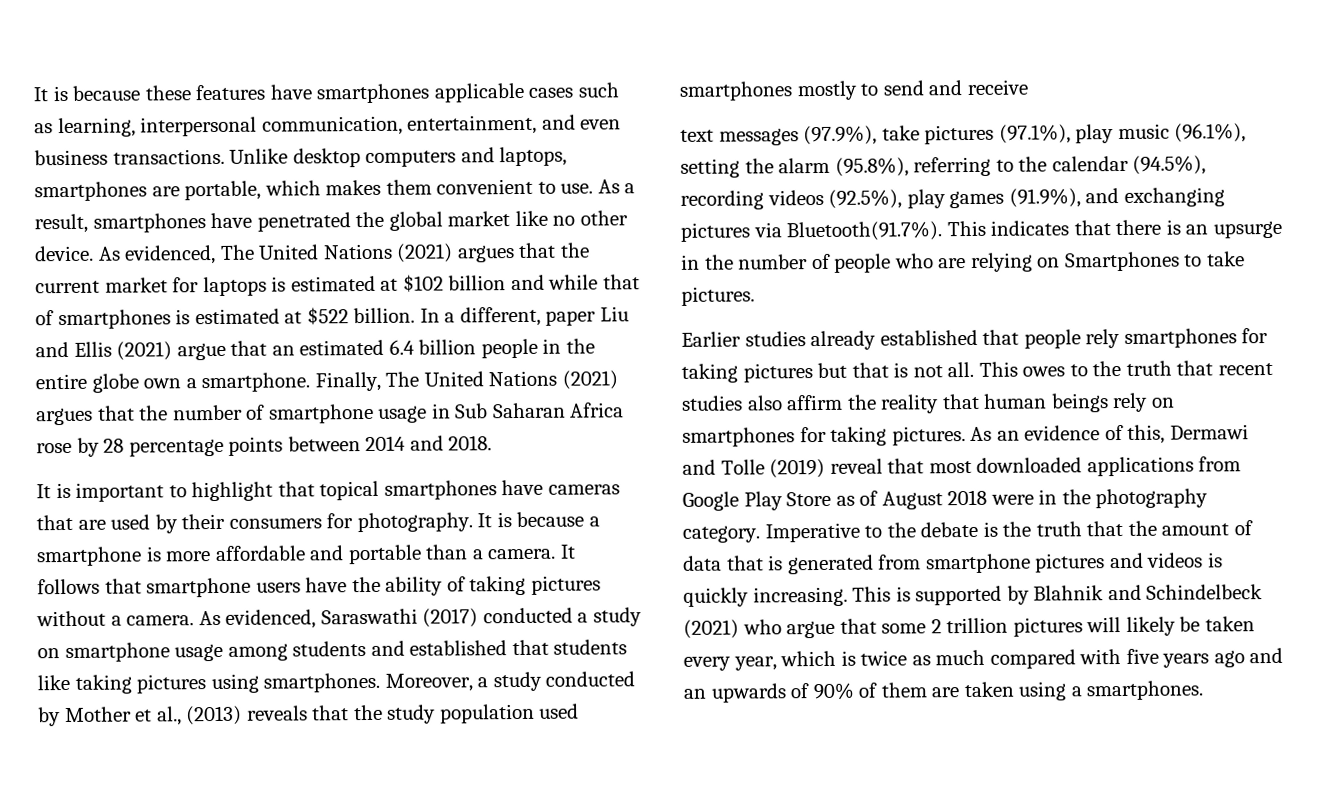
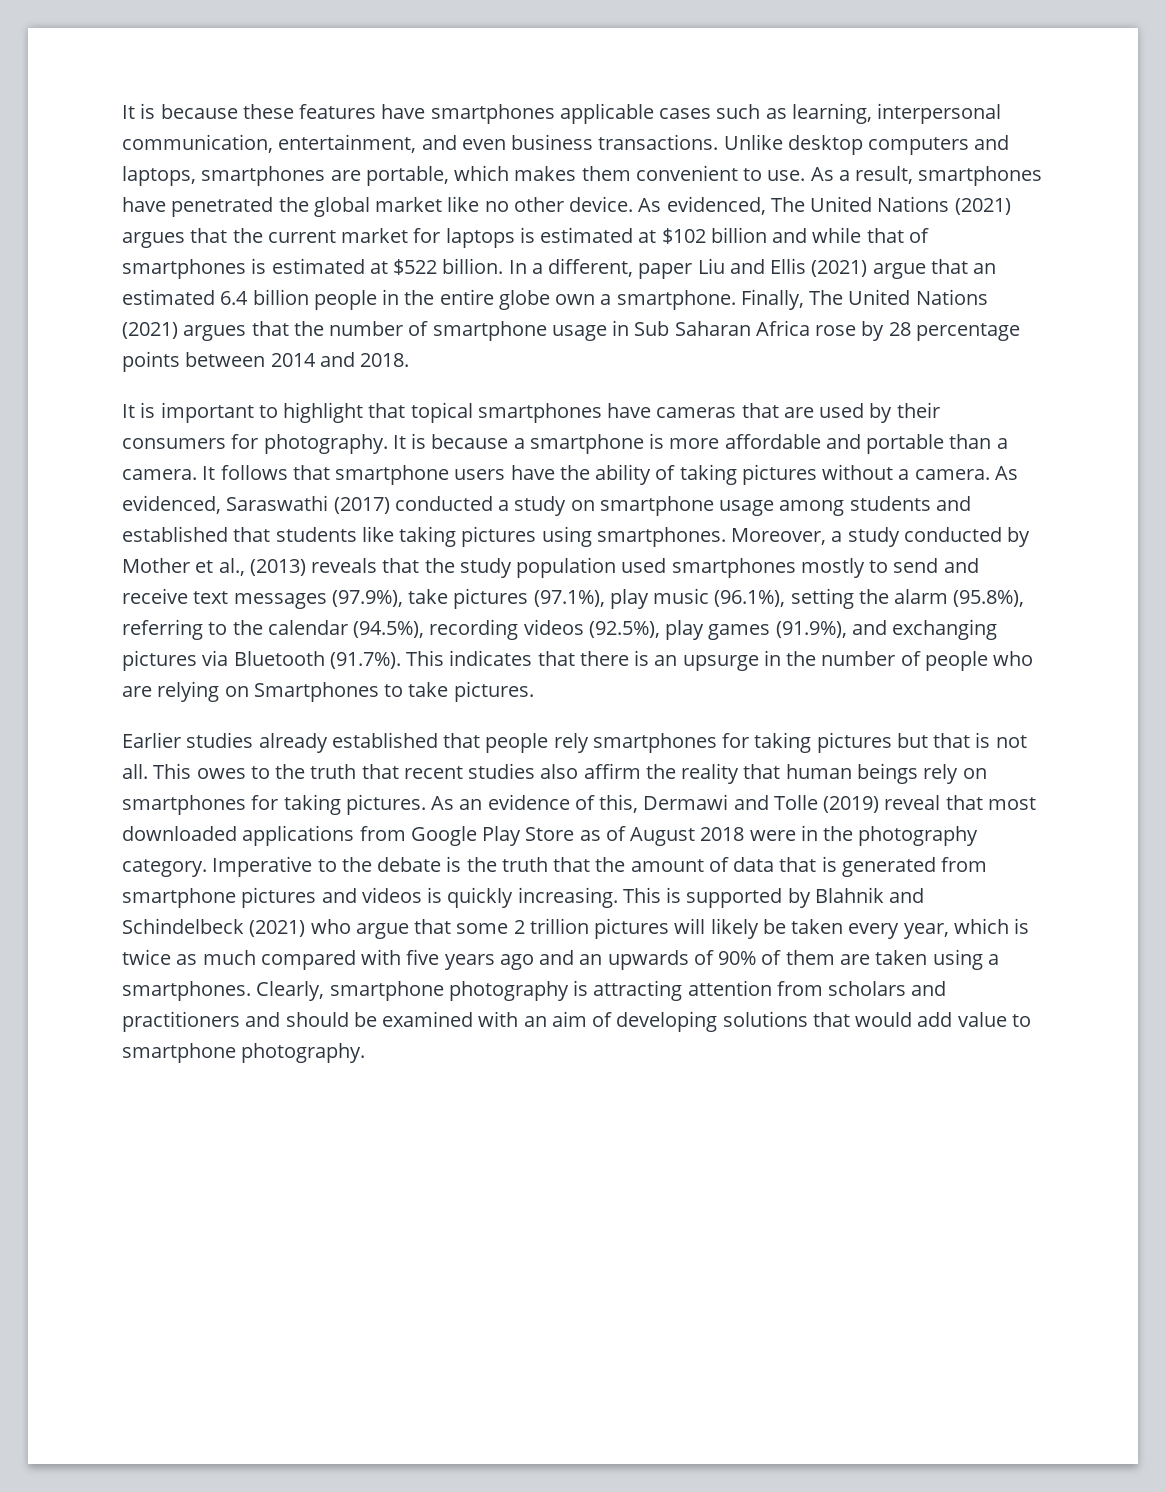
- Moreover, a study conducted by Mother et al., (2013) reveals that the study population used smartphones mostly to send and receive
- text messages (97.9%), take pictures (97.1%), play music (96.1%), setting the alarm (95.8%), referring to the calendar (94.5%), recording videos (92.5%), play games (91.9%), and exchanging pictures via Bluetooth(91.7%). This indicates that there is an upsurge in the number of people who are relying on Smartphones to take pictures.
+ Moreover, a study conducted by Mother et al., (2013) reveals that the study population used smartphones mostly to send and receive text messages (97.9%), take pictures (97.1%), play music (96.1%), setting the alarm (95.8%), referring to the calendar (94.5%), recording videos (92.5%), play games (91.9%), and exchanging pictures via Bluetooth (91.7%). This indicates that there is an upsurge in the number of people who are relying on Smartphones to take pictures.
+ Clearly, smartphone photography is attracting attention from scholars and practitioners and should be examined with an aim of developing solutions that would add value to smartphone photography.

